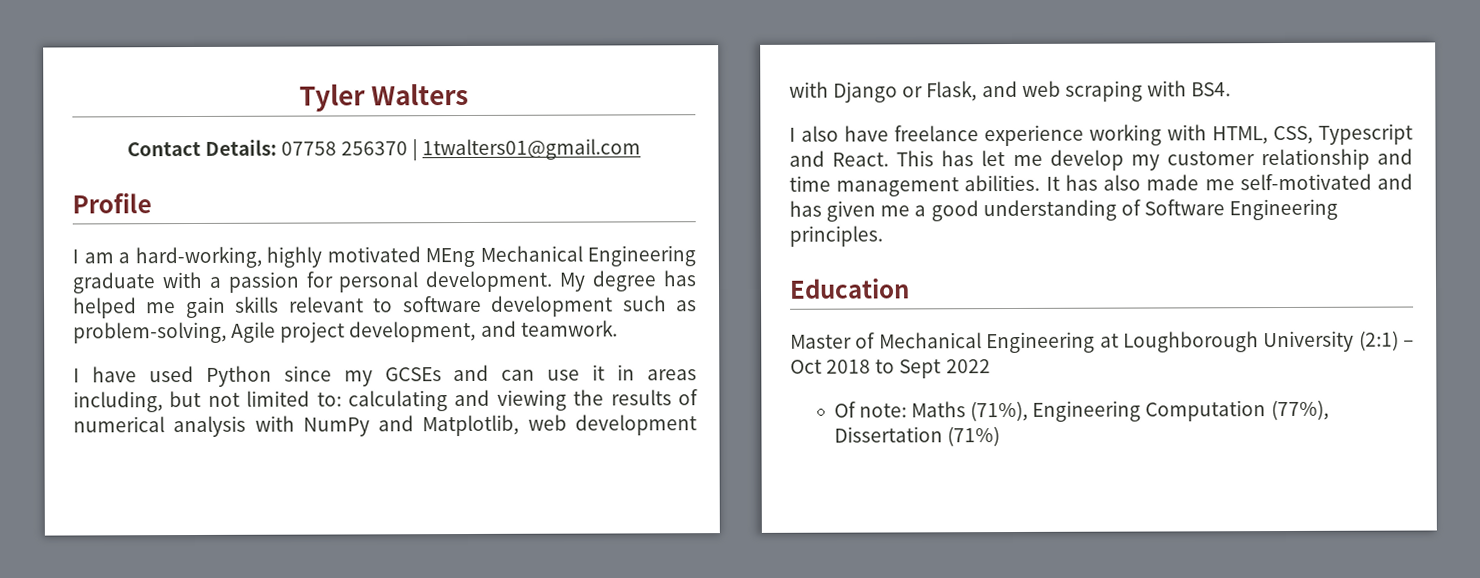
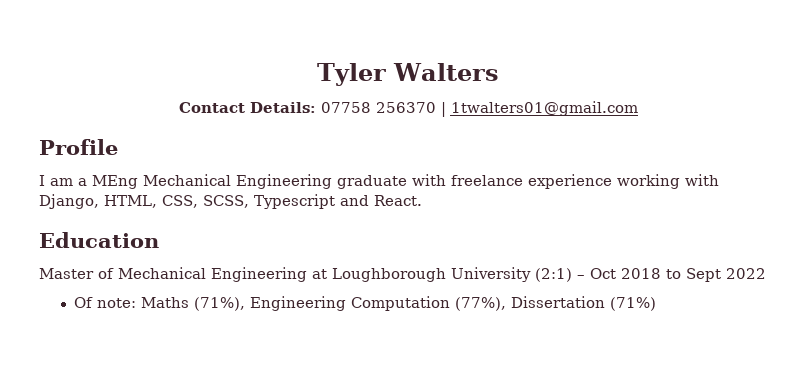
- I am a hard-working, highly motivated MEng Mechanical Engineering graduate with a passion for personal development. My degree has helped me gain skills relevant to software development such as problem-solving, Agile project development, and teamwork.
- I have used Python since my GCSEs and can use it in areas including, but not limited to: calculating and viewing the results of numerical analysis with NumPy and Matplotlib, web development with Django or Flask, and web scraping with BS4.
- I also have freelance experience working with HTML, CSS, Typescript and React. This has let me develop my customer relationship and time management abilities. It has also made me self-motivated and has given me a good understanding of Software Engineering principles.
+ I am a MEng Mechanical Engineering graduate with freelance experience working with Django, HTML, CSS, SCSS, Typescript and React.

